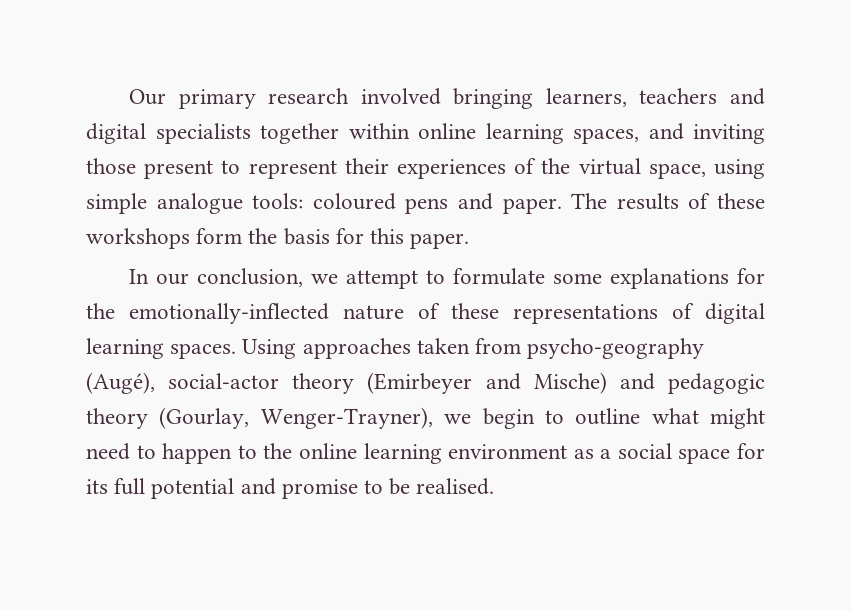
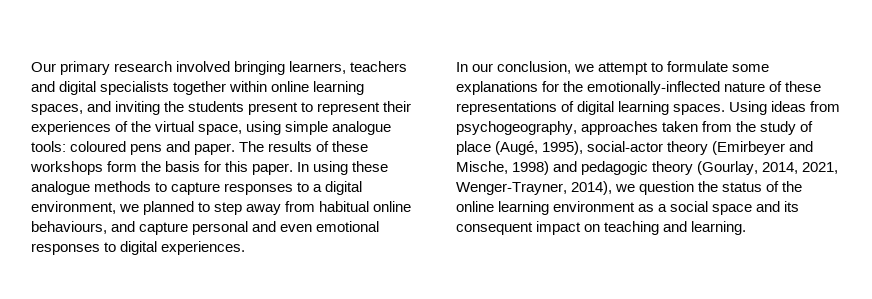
- Our primary research involved bringing learners, teachers and digital specialists together within online learning spaces, and inviting those present to represent their experiences of the virtual space, using simple analogue tools: coloured pens and paper.
+ Our primary research involved bringing learners, teachers and digital specialists together within online learning spaces, and inviting the students present to represent their experiences of the virtual space, using simple analogue tools: coloured pens and paper.
+ In using these analogue methods to capture responses to a digital environment, we planned to step away from habitual online behaviours, and capture personal and even emotional responses to digital experiences.
- Using approaches taken from psycho-geography (Augé), social-actor theory (Emirbeyer and Mische) and pedagogic theory (Gourlay, Wenger-Trayner), we begin to outline what might need to happen to the online learning environment as a social space for its full potential and promise to be realised.
+ Using ideas from psychogeography, approaches taken from the study of place (Augé, 1995), social-actor theory (Emirbeyer and Mische, 1998) and pedagogic theory (Gourlay, 2014, 2021, Wenger-Trayner, 2014), we question the status of the online learning environment as a social space and its consequent impact on teaching and learning.

